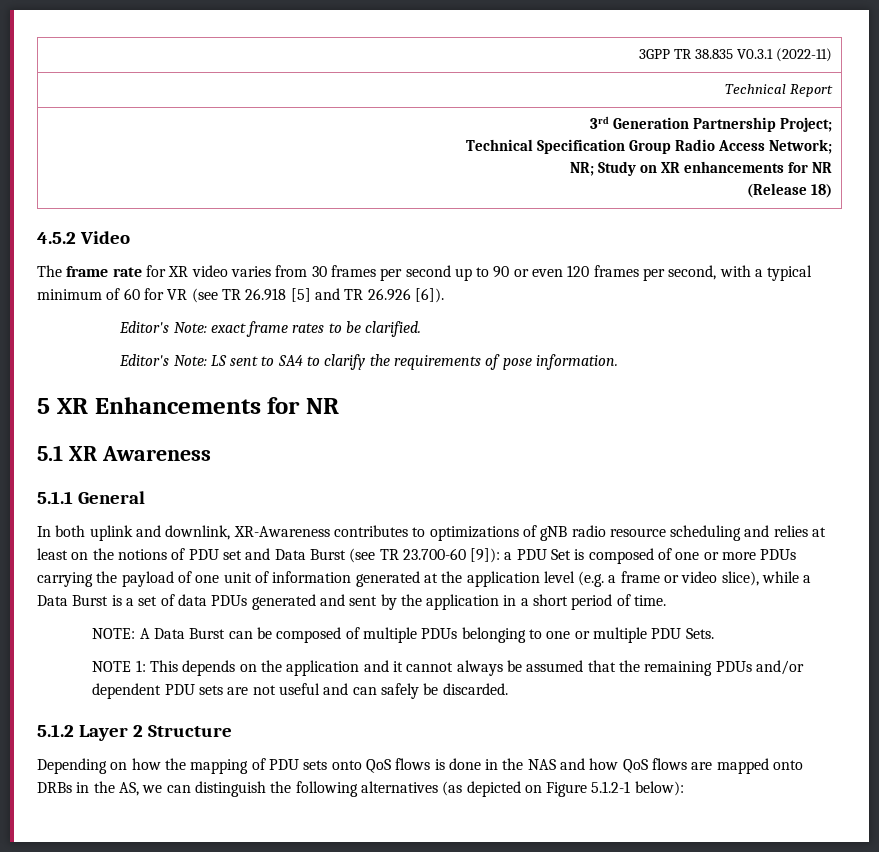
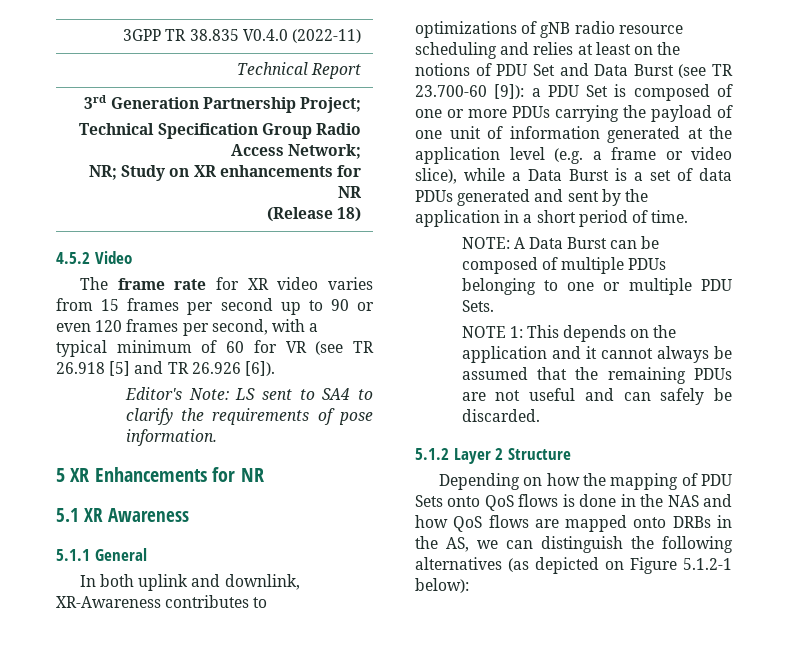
- 3GPP TR 38.835 V0.3.1 (2022-11)
+ 3GPP TR 38.835 V0.4.0 (2022-11)
- The frame rate for XR video varies from 30 frames per second up to 90 or even 120 frames per second, with a typical minimum of 60 for VR (see TR 26.918 [5] and TR 26.926 [6]).
+ The frame rate for XR video varies from 15 frames per second up to 90 or even 120 frames per second, with a typical minimum of 60 for VR (see TR 26.918 [5] and TR 26.926 [6]).
- Editor's Note: exact frame rates to be clarified.
- In both uplink and downlink, XR-Awareness contributes to optimizations of gNB radio resource scheduling and relies at least on the notions of PDU set and Data Burst (see TR 23.700-60 [9]):
+ In both uplink and downlink, XR-Awareness contributes to optimizations of gNB radio resource scheduling and relies at least on the notions of PDU Set and Data Burst (see TR 23.700-60 [9]):
- NOTE 1: This depends on the application and it cannot always be assumed that the remaining PDUs and/or dependent PDU sets are not useful and can safely be discarded.
+ NOTE 1: This depends on the application and it cannot always be assumed that the remaining PDUs are not useful and can safely be discarded.
- Depending on how the mapping of PDU sets onto QoS flows is done in the NAS and how QoS flows are mapped onto DRBs in the AS, we can distinguish the following alternatives (as depicted on Figure 5.1.2-1 below):
+ Depending on how the mapping of PDU Sets onto QoS flows is done in the NAS and how QoS flows are mapped onto DRBs in the AS, we can distinguish the following alternatives (as depicted on Figure 5.1.2-1 below):

